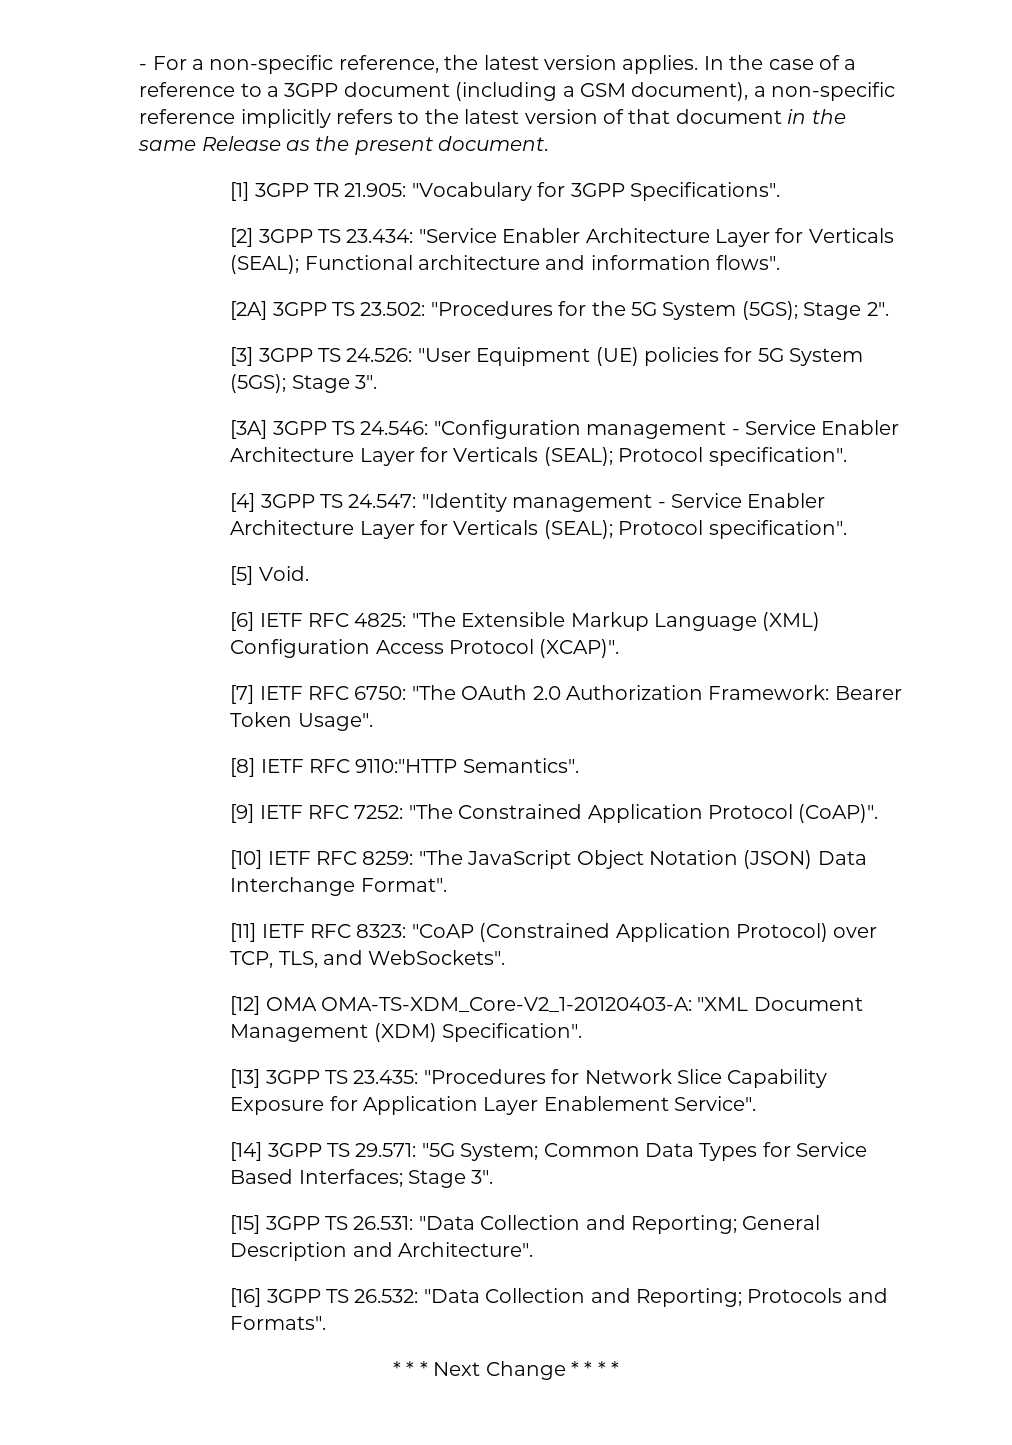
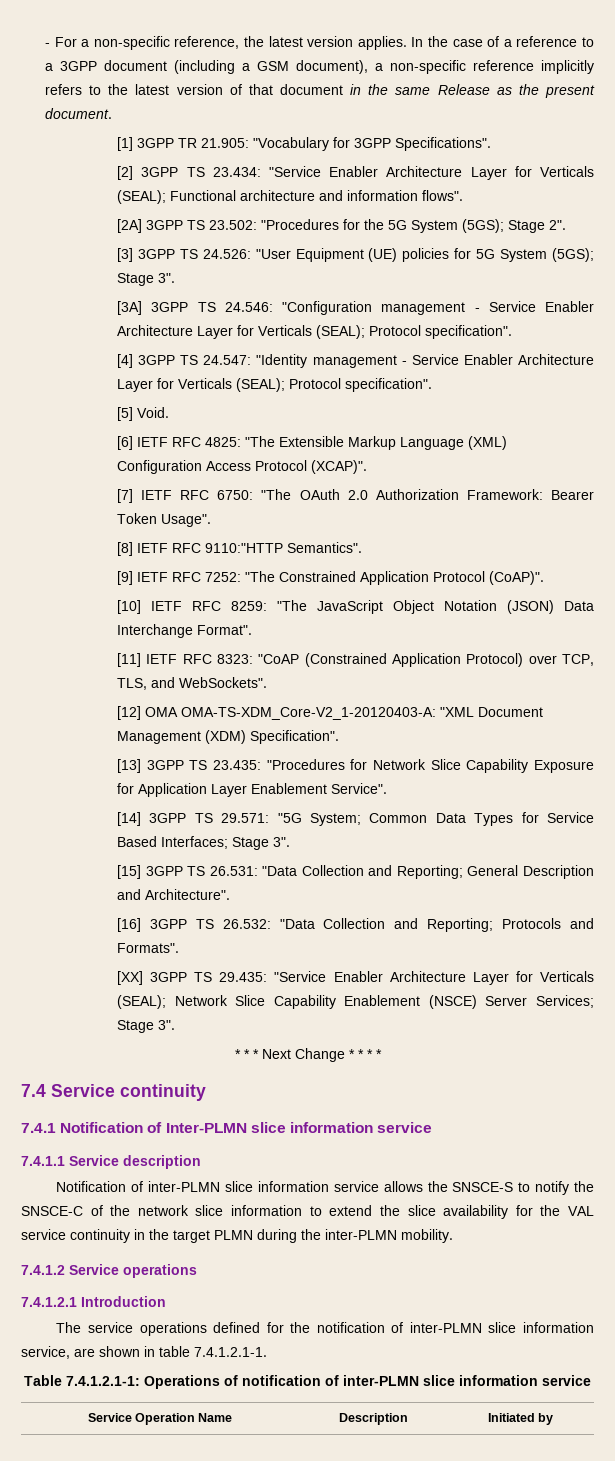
+ [XX] 3GPP TS 29.435: "Service Enabler Architecture Layer for Verticals (SEAL); Network Slice Capability Enablement (NSCE) Server Services; Stage 3".
+ 7.4 Service continuity
+ 7.4.1 Notification of Inter-PLMN slice information service
+ 7.4.1.1 Service description
+ Notification of inter-PLMN slice information service allows the SNSCE-S to notify the SNSCE-C of the network slice information to extend the slice availability for the VAL service continuity in the target PLMN during the inter-PLMN mobility.
+ 7.4.1.2 Service operations
+ 7.4.1.2.1 Introduction
+ The service operations defined for the notification of inter-PLMN slice information service, are shown in table 7.4.1.2.1-1.
+ Table 7.4.1.2.1-1: Operations of notification of inter-PLMN slice information service
+ Service Operation Name | Description | Initiated by

